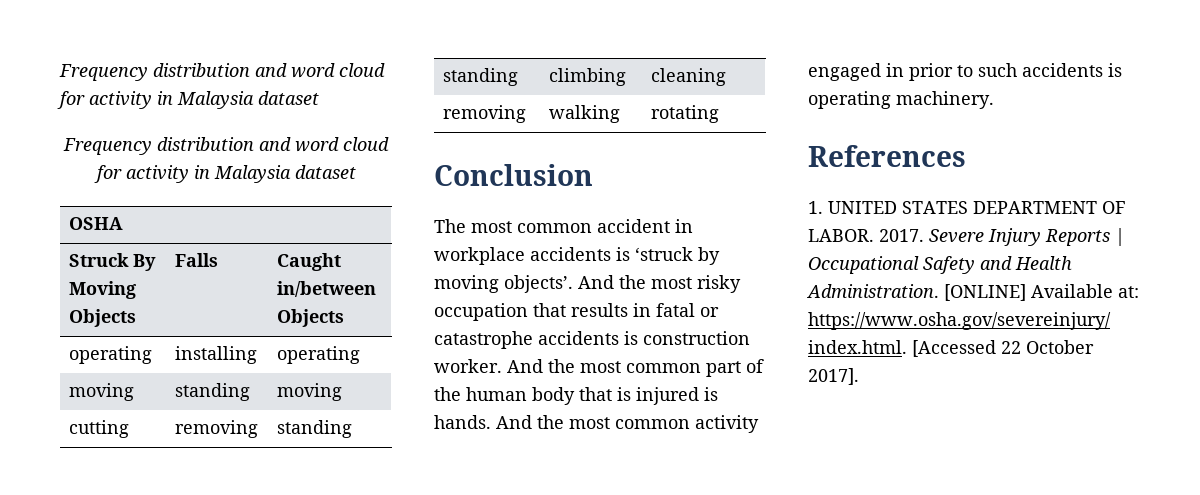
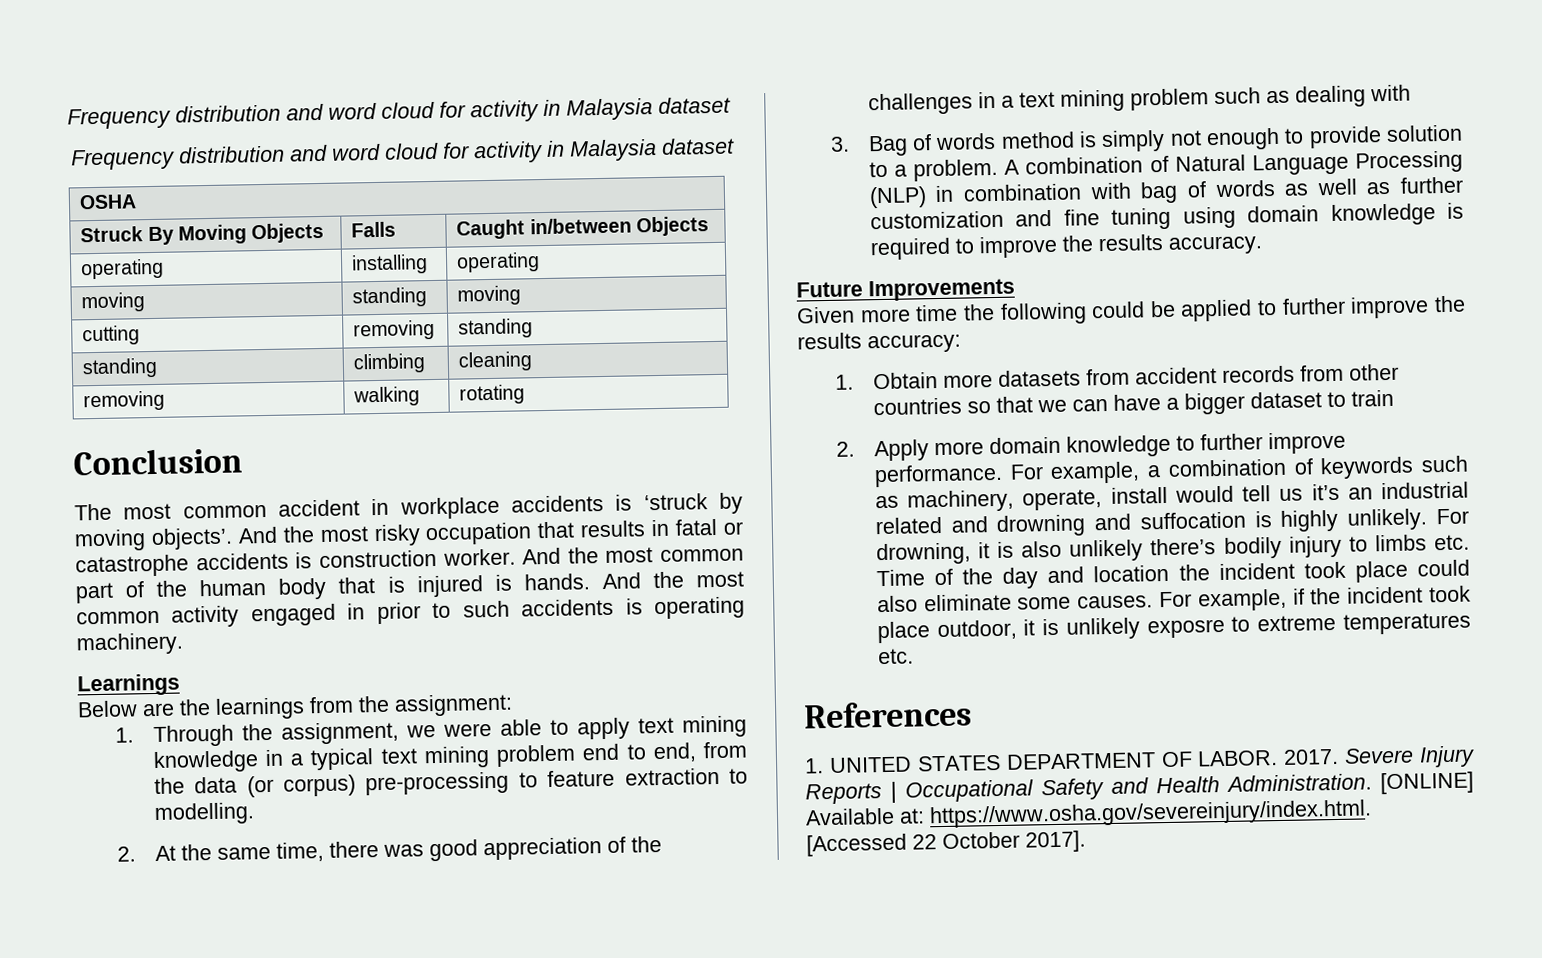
+ Learnings
+ Below are the learnings from the assignment:
+ 1. Through the assignment, we were able to apply text mining knowledge in a typical text mining problem end to end, from the data (or corpus) pre-processing to feature extraction to modelling.
+ 2. At the same time, there was good appreciation of the challenges in a text mining problem such as dealing with
+ 3. Bag of words method is simply not enough to provide solution to a problem. A combination of Natural Language Processing (NLP) in combination with bag of words as well as further customization and fine tuning using domain knowledge is required to improve the results accuracy.
+ Future Improvements
+ Given more time the following could be applied to further improve the results accuracy:
+ 1. Obtain more datasets from accident records from other countries so that we can have a bigger dataset to train
+ 2. Apply more domain knowledge to further improve performance. For example, a combination of keywords such as machinery, operate, install would tell us it’s an industrial related and drowning and suffocation is highly unlikely. For drowning, it is also unlikely there’s bodily injury to limbs etc. Time of the day and location the incident took place could also eliminate some causes. For example, if the incident took place outdoor, it is unlikely exposre to extreme temperatures etc.

